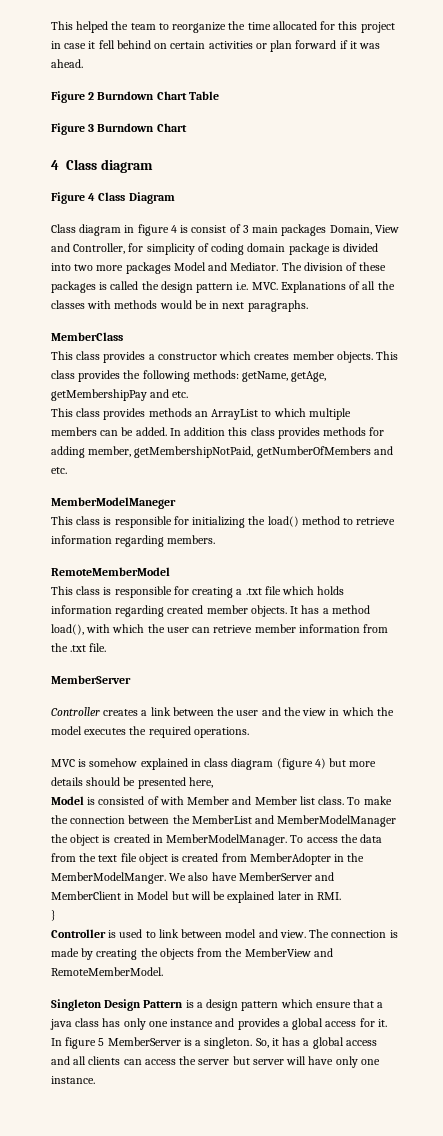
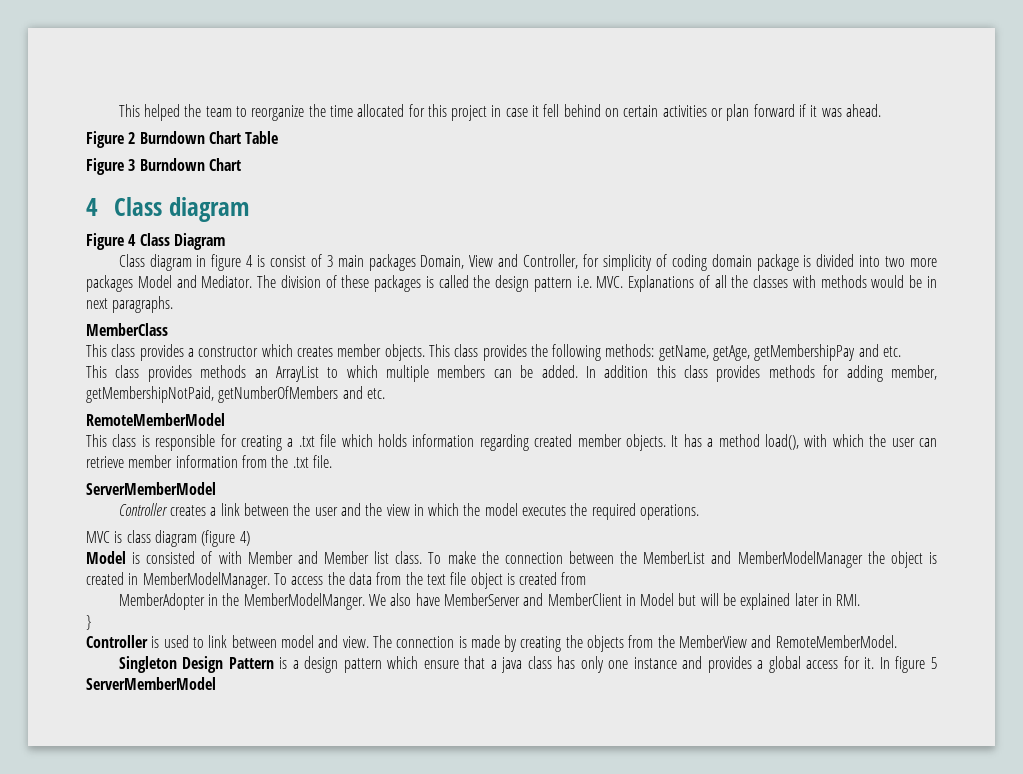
- MemberModelManeger
- This class is responsible for initializing the load() method to retrieve information regarding members.
  It has a method load(), with which the user can retrieve member information from the .txt file.
- MemberServer
+ ServerMemberModel
- MVC is somehow explained in class diagram (figure 4) but more details should be presented here,
+ MVC is class diagram (figure 4)
- To access the data from the text file object is created from MemberAdopter in the MemberModelManger.
+ To access the data from the text file object is created from
+ MemberAdopter in the MemberModelManger.
- In figure 5 MemberServer is a singleton. So, it has a global access and all clients can access the server but server will have only one instance.
+ In figure 5 ServerMemberModel

